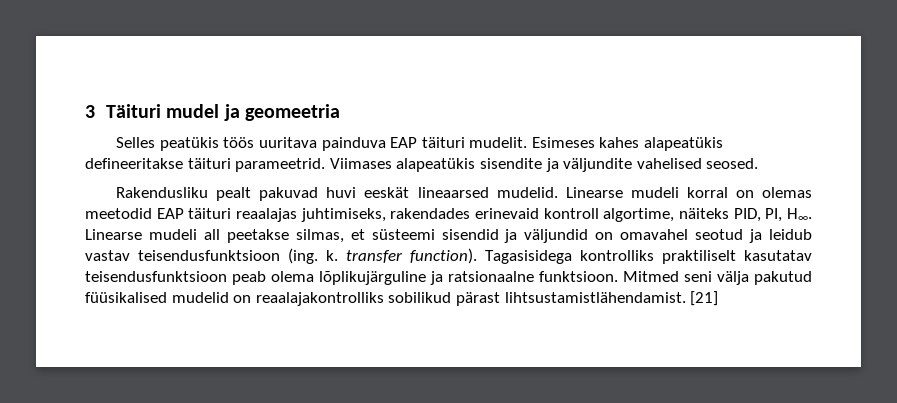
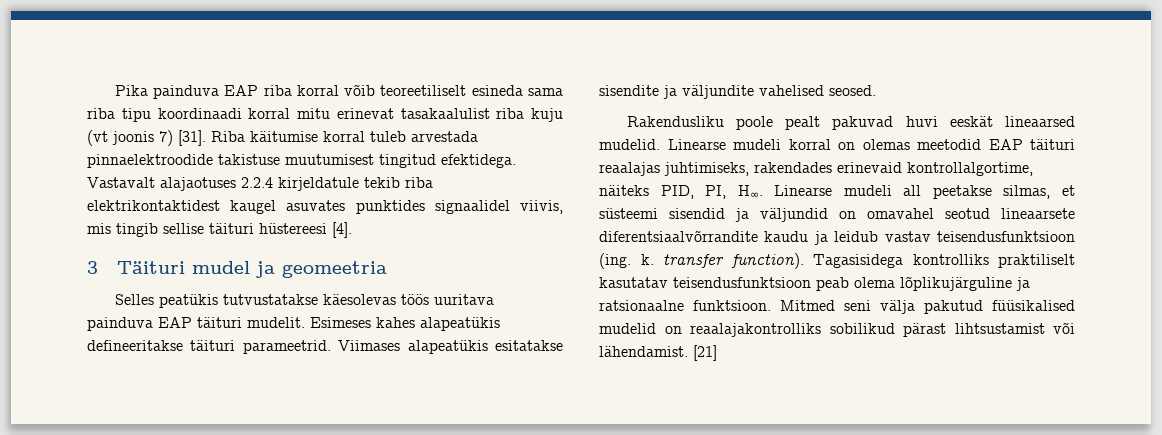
+ Pika painduva EAP riba korral võib teoreetiliselt esineda sama riba tipu koordinaadi korral mitu erinevat tasakaalulist riba kuju (vt joonis 7) [31]. Riba käitumise korral tuleb arvestada pinnaelektroodide takistuse muutumisest tingitud efektidega. Vastavalt alajaotuses 2.2.4 kirjeldatule tekib riba elektrikontaktidest kaugel asuvates punktides signaalidel viivis, mis tingib sellise täituri hüstereesi [4].
- Selles peatükis töös uuritava painduva EAP täituri mudelit.
+ Selles peatükis tutvustatakse käesolevas töös uuritava painduva EAP täituri mudelit.
- Viimases alapeatükis sisendite ja väljundite vahelised seosed.
+ Viimases alapeatükis esitatakse sisendite ja väljundite vahelised seosed.
- Rakendusliku pealt pakuvad huvi eeskät lineaarsed mudelid.
+ Rakendusliku poole pealt pakuvad huvi eeskät lineaarsed mudelid.
- Linearse mudeli korral on olemas meetodid EAP täituri reaalajas juhtimiseks, rakendades erinevaid kontroll algortime, näiteks PID, PI, H∞. Linearse mudeli all peetakse silmas, et süsteemi sisendid ja väljundid on omavahel seotud ja leidub vastav teisendusfunktsioon (ing. k. transfer function).
+ Linearse mudeli korral on olemas meetodid EAP täituri reaalajas juhtimiseks, rakendades erinevaid kontrollalgortime, näiteks PID, PI, H∞. Linearse mudeli all peetakse silmas, et süsteemi sisendid ja väljundid on omavahel seotud lineaarsete diferentsiaalvõrrandite kaudu ja leidub vastav teisendusfunktsioon (ing. k. transfer function).
- Mitmed seni välja pakutud füüsikalised mudelid on reaalajakontrolliks sobilikud pärast lihtsustamistlähendamist.
+ Mitmed seni välja pakutud füüsikalised mudelid on reaalajakontrolliks sobilikud pärast lihtsustamist või lähendamist.

